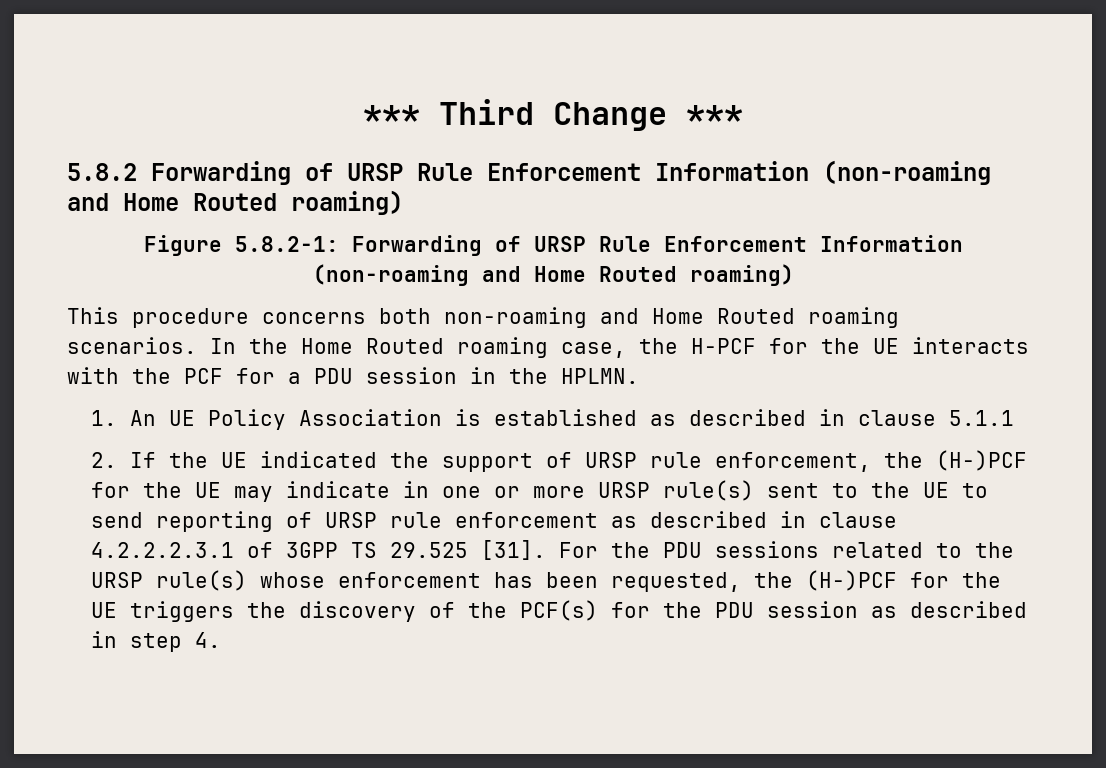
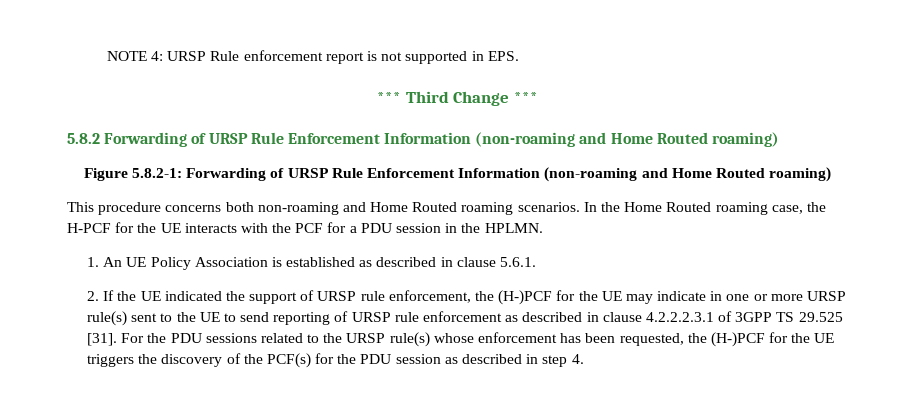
+ NOTE 4: URSP Rule enforcement report is not supported in EPS.
- 1. An UE Policy Association is established as described in clause 5.1.1
+ 1. An UE Policy Association is established as described in clause 5.6.1.

